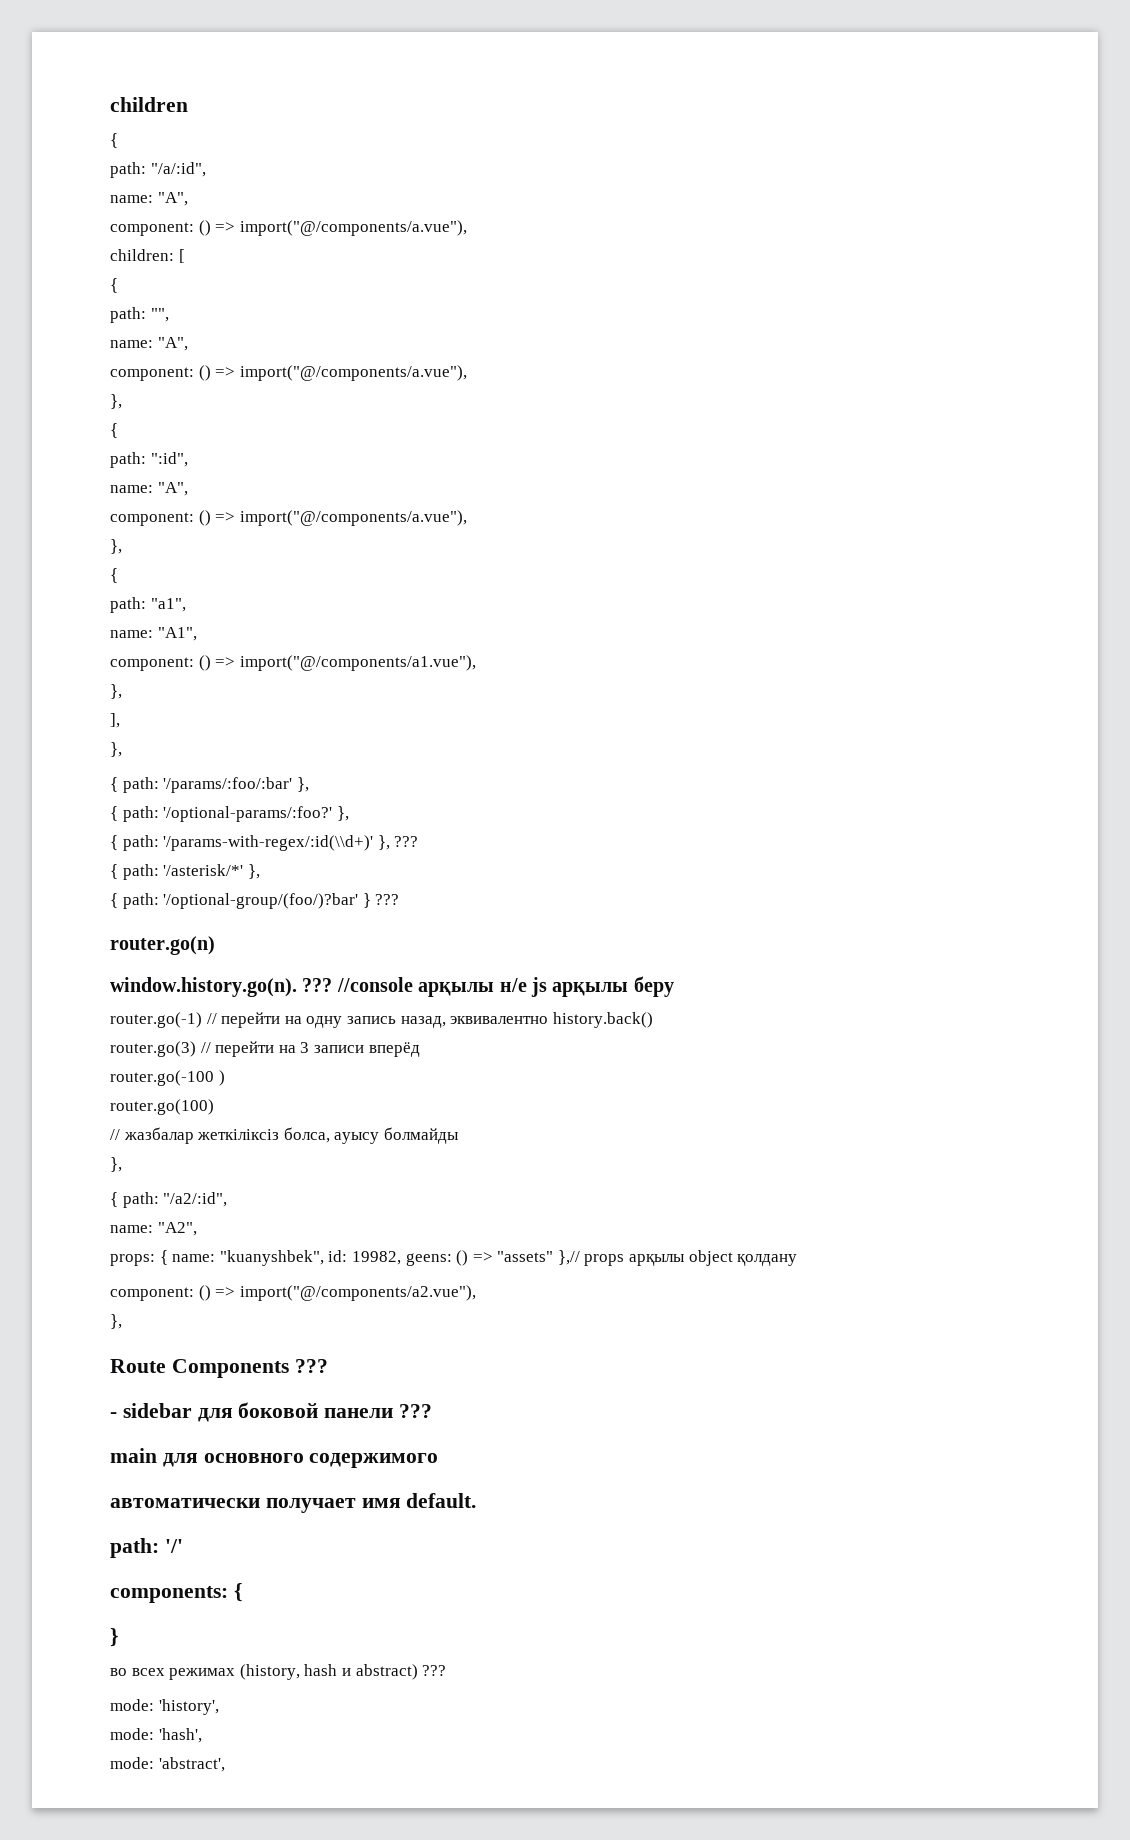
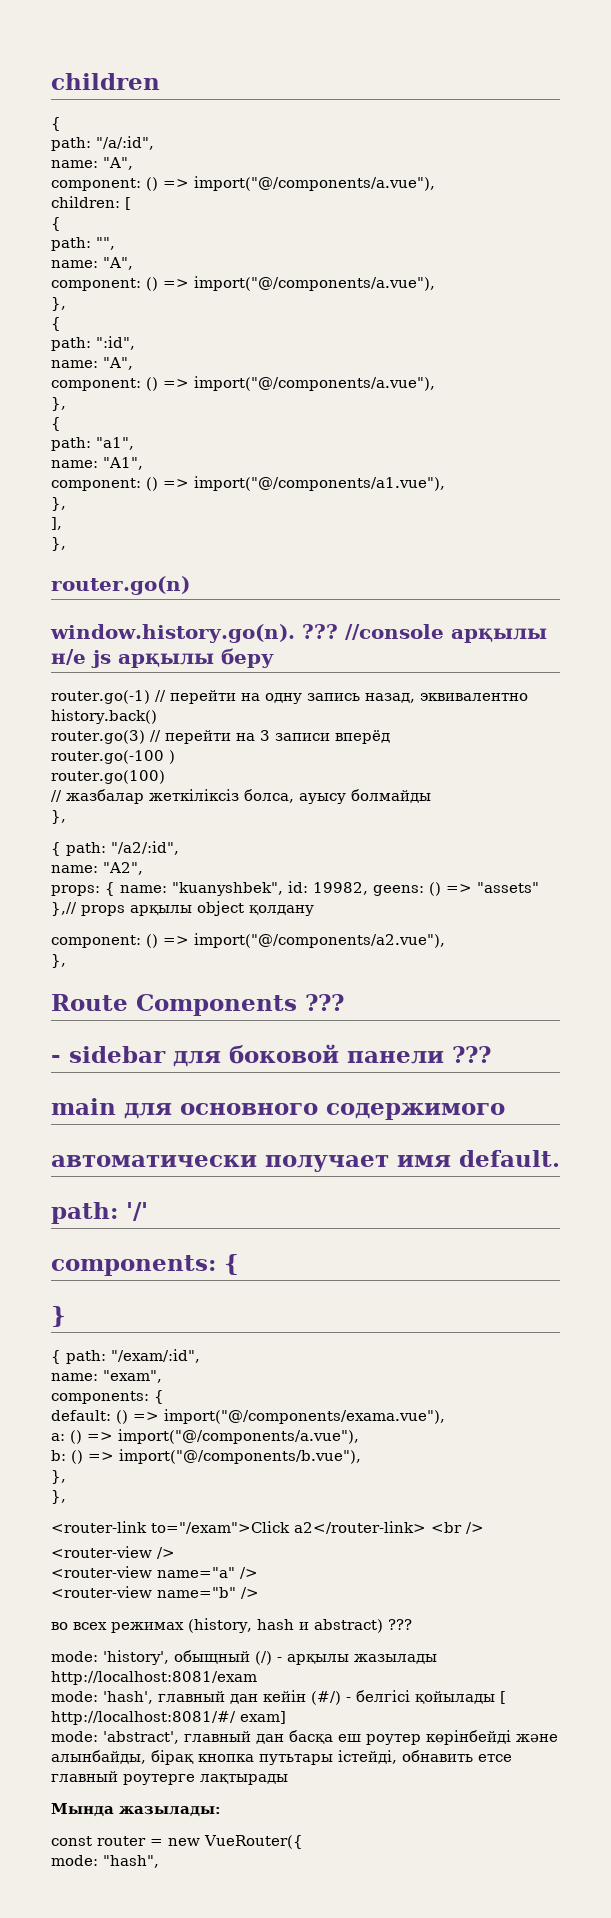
- { path: '/params/:foo/:bar' },
- { path: '/optional-params/:foo?' },
- { path: '/params-with-regex/:id(\\d+)' }, ???
- { path: '/asterisk/*' },
- { path: '/optional-group/(foo/)?bar' } ???
+ { path: "/exam/:id",
+ name: "exam",
+ components: {
+ default: () => import("@/components/exama.vue"),
+ a: () => import("@/components/a.vue"),
+ b: () => import("@/components/b.vue"),
+ },
+ },
+ <router-link to="/exam">Click a2</router-link> <br />
+ <router-view />
+ <router-view name="a" />
+ <router-view name="b" />
- mode: 'history',
- mode: 'hash',
- mode: 'abstract',
+ mode: 'history', обыщный (/) - арқылы жазылады http://localhost:8081/exam
+ mode: 'hash', главный дан кейін (#/) - белгісі қойылады [ http://localhost:8081/#/ exam]
+ mode: 'abstract', главный дан басқа еш роутер көрінбейді және алынбайды, бірақ кнопка путьтары істейді, обнавить етсе главный роутерге лақтырады
+ Мында жазылады:
+ const router = new VueRouter({
+ mode: "hash",

